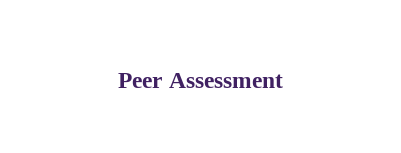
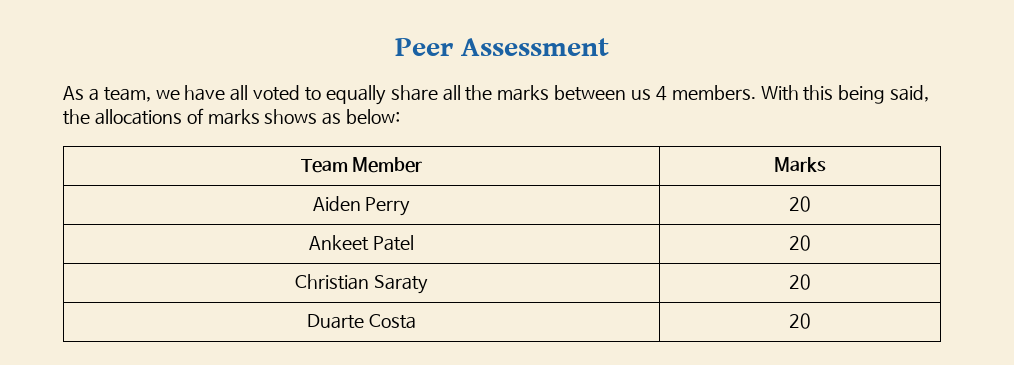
+ As a team, we have all voted to equally share all the marks between us 4 members. With this being said, the allocations of marks shows as below:
+ Team Member | Marks
+ Aiden Perry | 20
+ Ankeet Patel | 20
+ Christian Saraty | 20
+ Duarte Costa | 20

